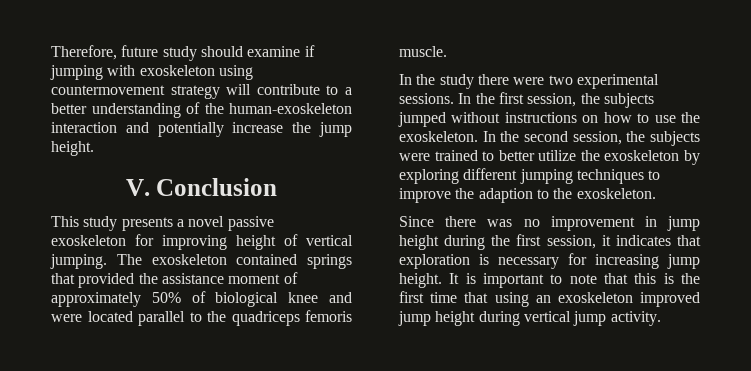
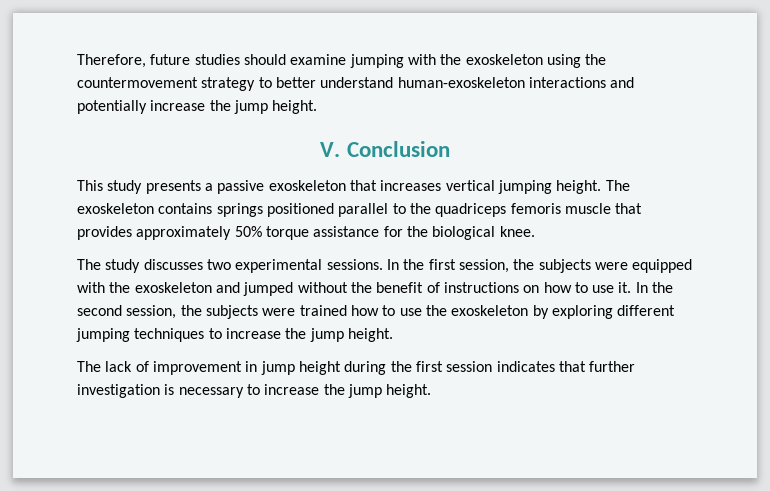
- Therefore, future study should examine if jumping with exoskeleton using countermovement strategy will contribute to a better understanding of the human-exoskeleton interaction and potentially increase the jump height.
+ Therefore, future studies should examine jumping with the exoskeleton using the countermovement strategy to better understand human-exoskeleton interactions and potentially increase the jump height.
- This study presents a novel passive exoskeleton for improving height of vertical jumping. The exoskeleton contained springs that provided the assistance moment of approximately 50% of biological knee and were located parallel to the quadriceps femoris muscle.
- In the study there were two experimental sessions.
+ This study presents a passive exoskeleton that increases vertical jumping height. The exoskeleton contains springs positioned parallel to the quadriceps femoris muscle that provides approximately 50% torque assistance for the biological knee.
+ The study discusses two experimental sessions.
- In the first session, the subjects jumped without instructions on how to use the exoskeleton.
+ In the first session, the subjects were equipped with the exoskeleton and jumped without the benefit of instructions on how to use it.
- In the second session, the subjects were trained to better utilize the exoskeleton by exploring different jumping techniques to improve the adaption to the exoskeleton.
- Since there was no improvement in jump height during the first session, it indicates that exploration is necessary for increasing jump height. It is important to note that this is the first time that using an exoskeleton improved jump height during vertical jump activity.
+ In the second session, the subjects were trained how to use the exoskeleton by exploring different jumping techniques to increase the jump height.
+ The lack of improvement in jump height during the first session indicates that further investigation is necessary to increase the jump height.

